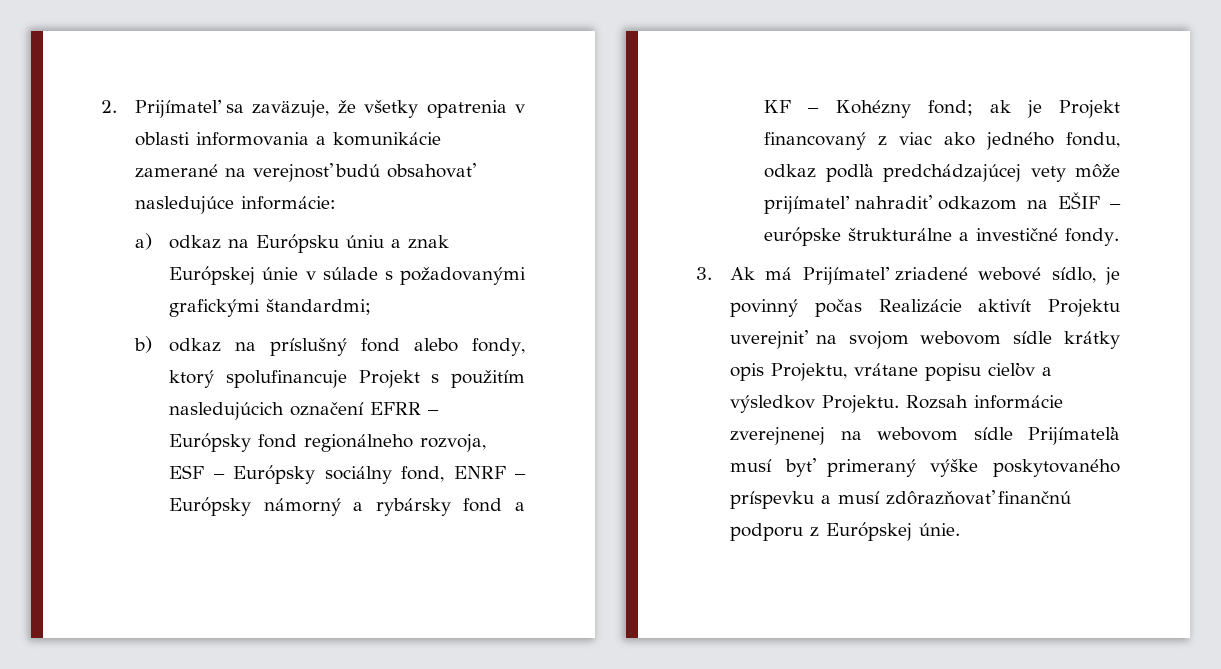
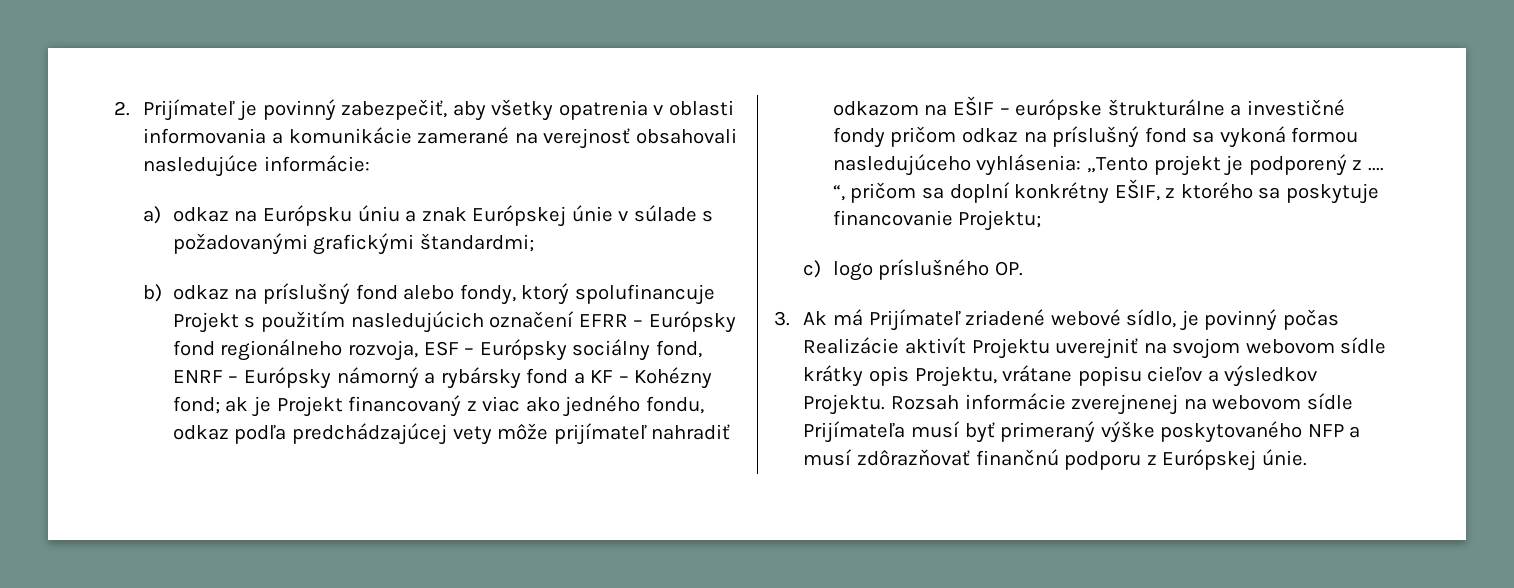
- 2. Prijímateľ sa zaväzuje, že všetky opatrenia v oblasti informovania a komunikácie zamerané na verejnosť budú obsahovať nasledujúce informácie:
+ 2. Prijímateľ je povinný zabezpečiť, aby všetky opatrenia v oblasti informovania a komunikácie zamerané na verejnosť obsahovali nasledujúce informácie:
- ak je Projekt financovaný z viac ako jedného fondu, odkaz podľa predchádzajúcej vety môže prijímateľ nahradiť odkazom na EŠIF – európske štrukturálne a investičné fondy.
+ ak je Projekt financovaný z viac ako jedného fondu, odkaz podľa predchádzajúcej vety môže prijímateľ nahradiť odkazom na EŠIF – európske štrukturálne a investičné fondy pričom odkaz na príslušný fond sa vykoná formou nasledujúceho vyhlásenia: „Tento projekt je podporený z .... “, pričom sa doplní konkrétny EŠIF, z ktorého sa poskytuje financovanie Projektu;
+ c) logo príslušného OP.
- Rozsah informácie zverejnenej na webovom sídle Prijímateľa musí byť primeraný výške poskytovaného príspevku a musí zdôrazňovať finančnú podporu z Európskej únie.
+ Rozsah informácie zverejnenej na webovom sídle Prijímateľa musí byť primeraný výške poskytovaného NFP a musí zdôrazňovať finančnú podporu z Európskej únie.

